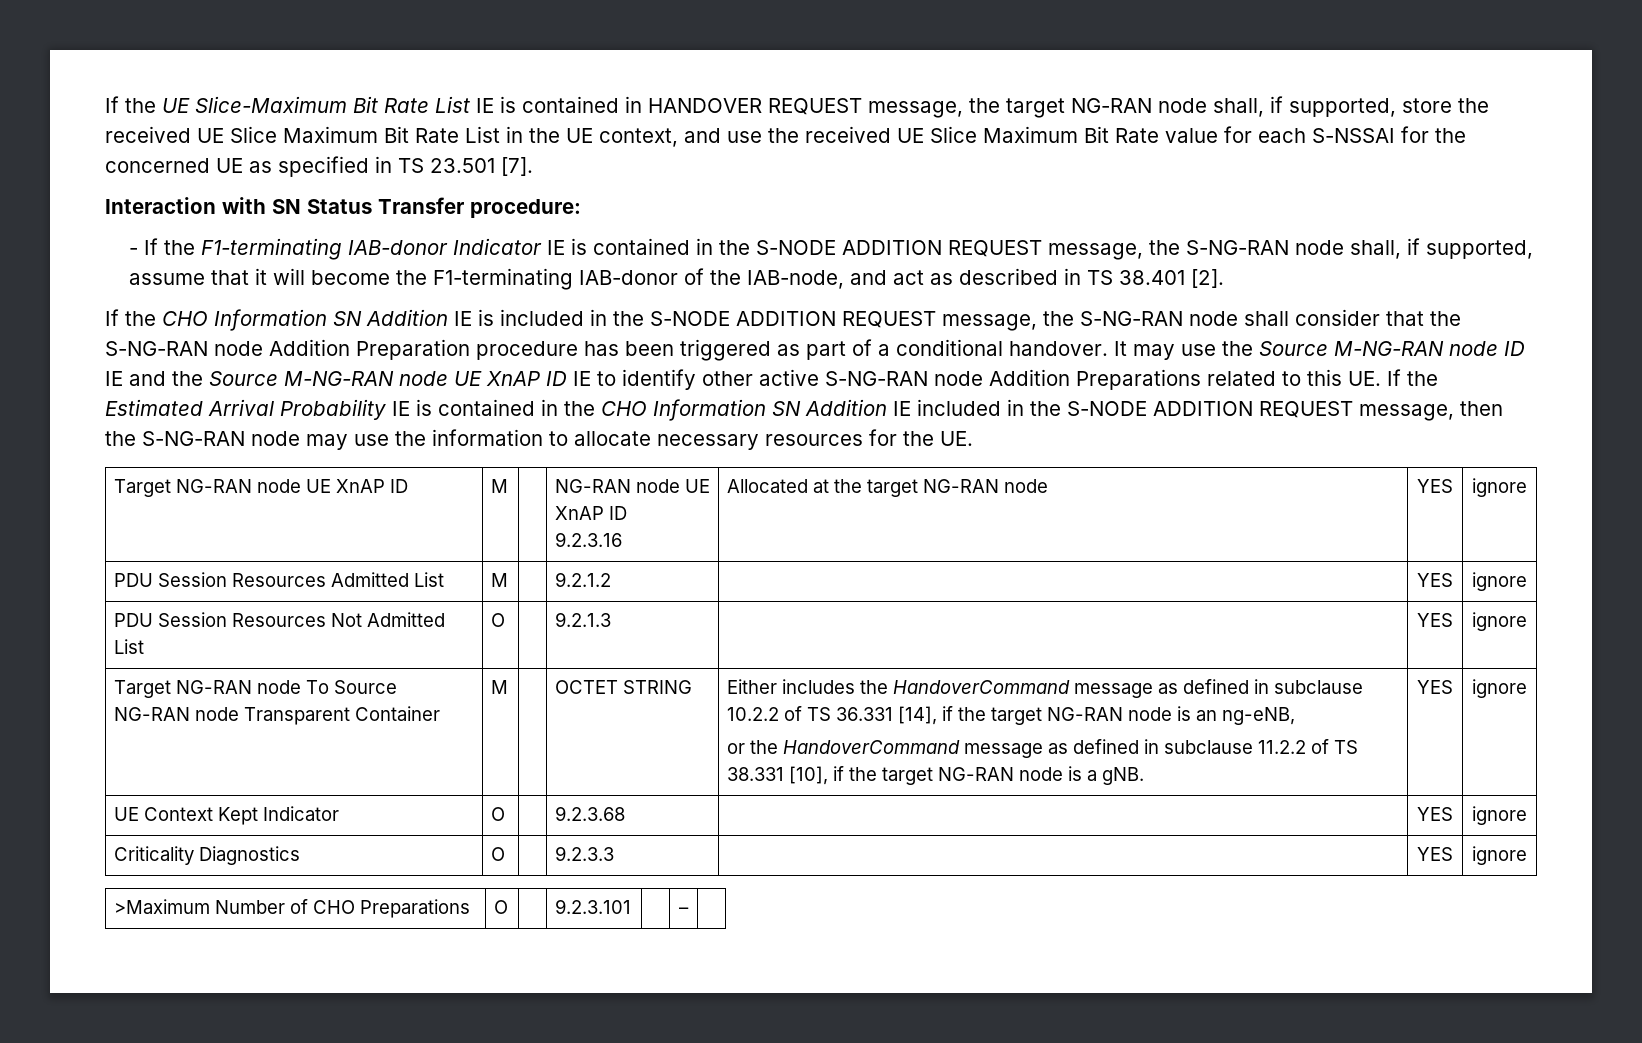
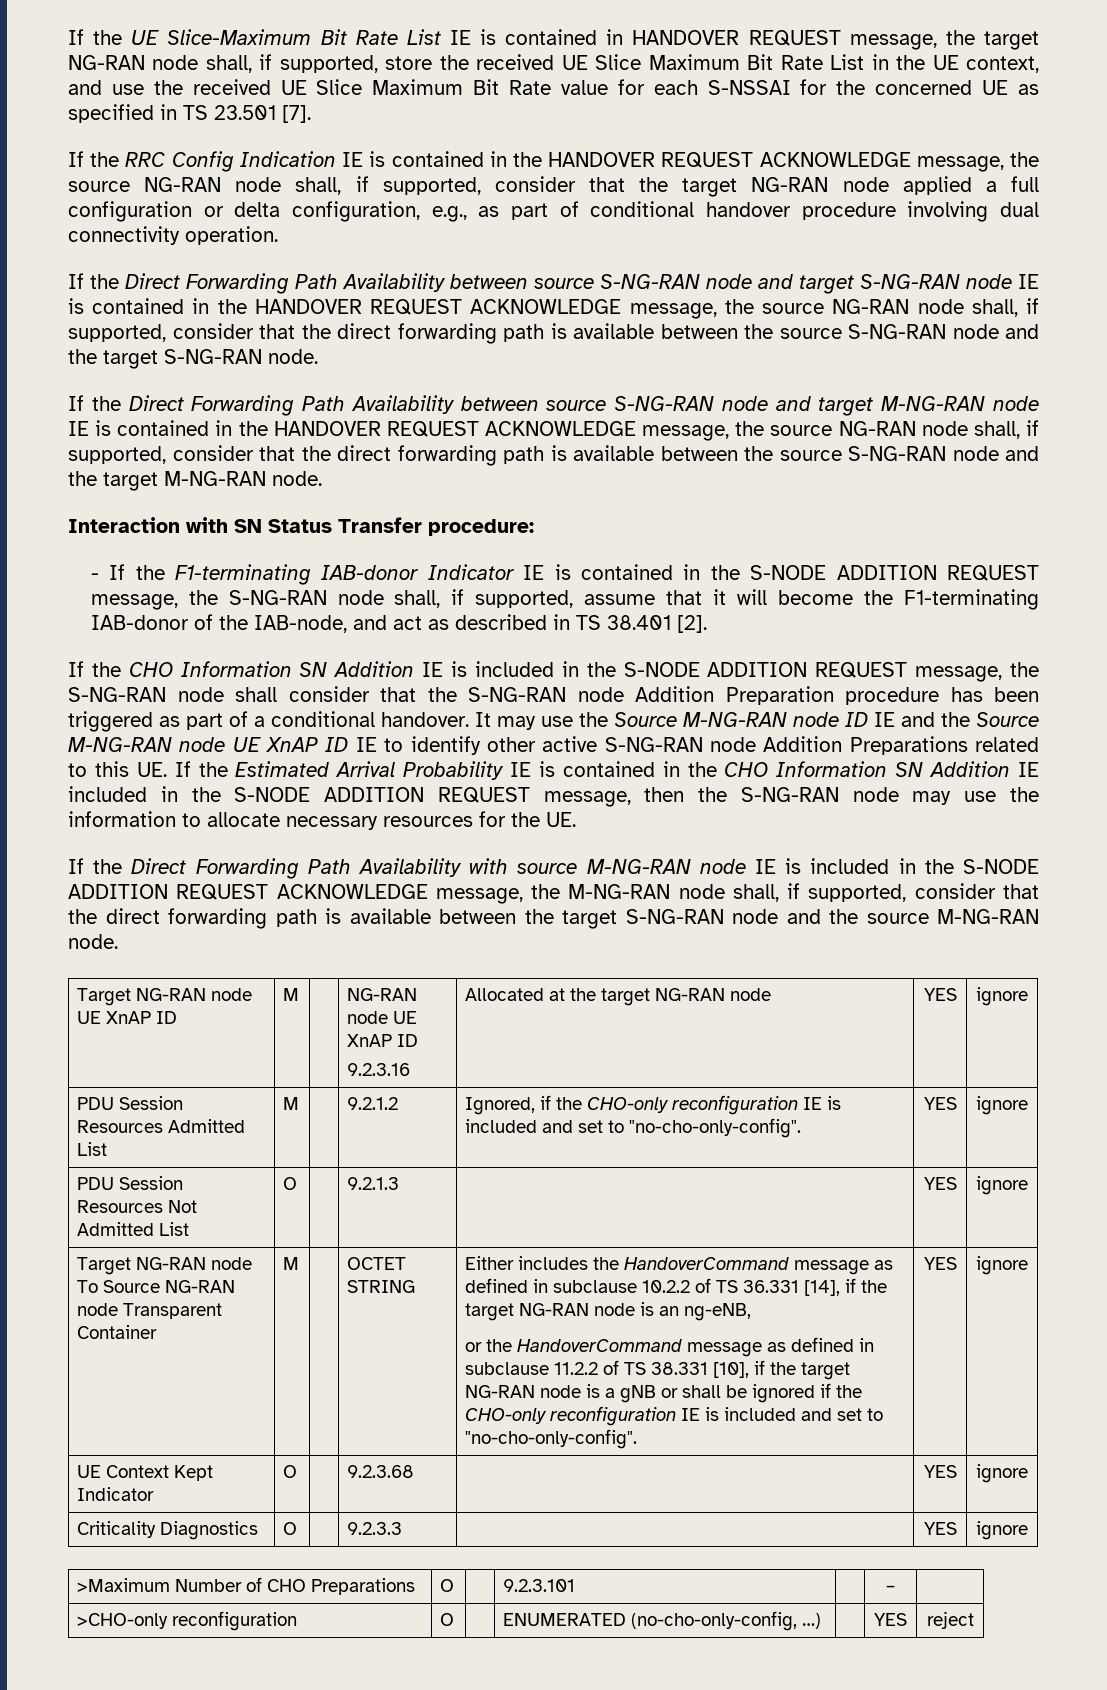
+ If the RRC Config Indication IE is contained in the HANDOVER REQUEST ACKNOWLEDGE message, the source NG-RAN node shall, if supported, consider that the target NG-RAN node applied a full configuration or delta configuration, e.g., as part of conditional handover procedure involving dual connectivity operation.
+ If the Direct Forwarding Path Availability between source S-NG-RAN node and target S-NG-RAN node IE is contained in the HANDOVER REQUEST ACKNOWLEDGE message, the source NG-RAN node shall, if supported, consider that the direct forwarding path is available between the source S-NG-RAN node and the target S-NG-RAN node.
+ If the Direct Forwarding Path Availability between source S-NG-RAN node and target M-NG-RAN node IE is contained in the HANDOVER REQUEST ACKNOWLEDGE message, the source NG-RAN node shall, if supported, consider that the direct forwarding path is available between the source S-NG-RAN node and the target M-NG-RAN node.
+ If the Direct Forwarding Path Availability with source M-NG-RAN node IE is included in the S-NODE ADDITION REQUEST ACKNOWLEDGE message, the M-NG-RAN node shall, if supported, consider that the direct forwarding path is available between the target S-NG-RAN node and the source M-NG-RAN node.
- PDU Session Resources Admitted List | M | | 9.2.1.2 | | YES | ignore
+ PDU Session Resources Admitted List | M | | 9.2.1.2 | Ignored, if the CHO-only reconfiguration IE is included and set to "no-cho-only-config". | YES | ignore
- or the HandoverCommand message as defined in subclause 11.2.2 of TS 38.331 [10], if the target NG-RAN node is a gNB.
+ or the HandoverCommand message as defined in subclause 11.2.2 of TS 38.331 [10], if the target NG-RAN node is a gNB or shall be ignored if the CHO-only reconfiguration IE is included and set to "no-cho-only-config".
+ >CHO-only reconfiguration | O | | ENUMERATED (no-cho-only-config, …) | | YES | reject

